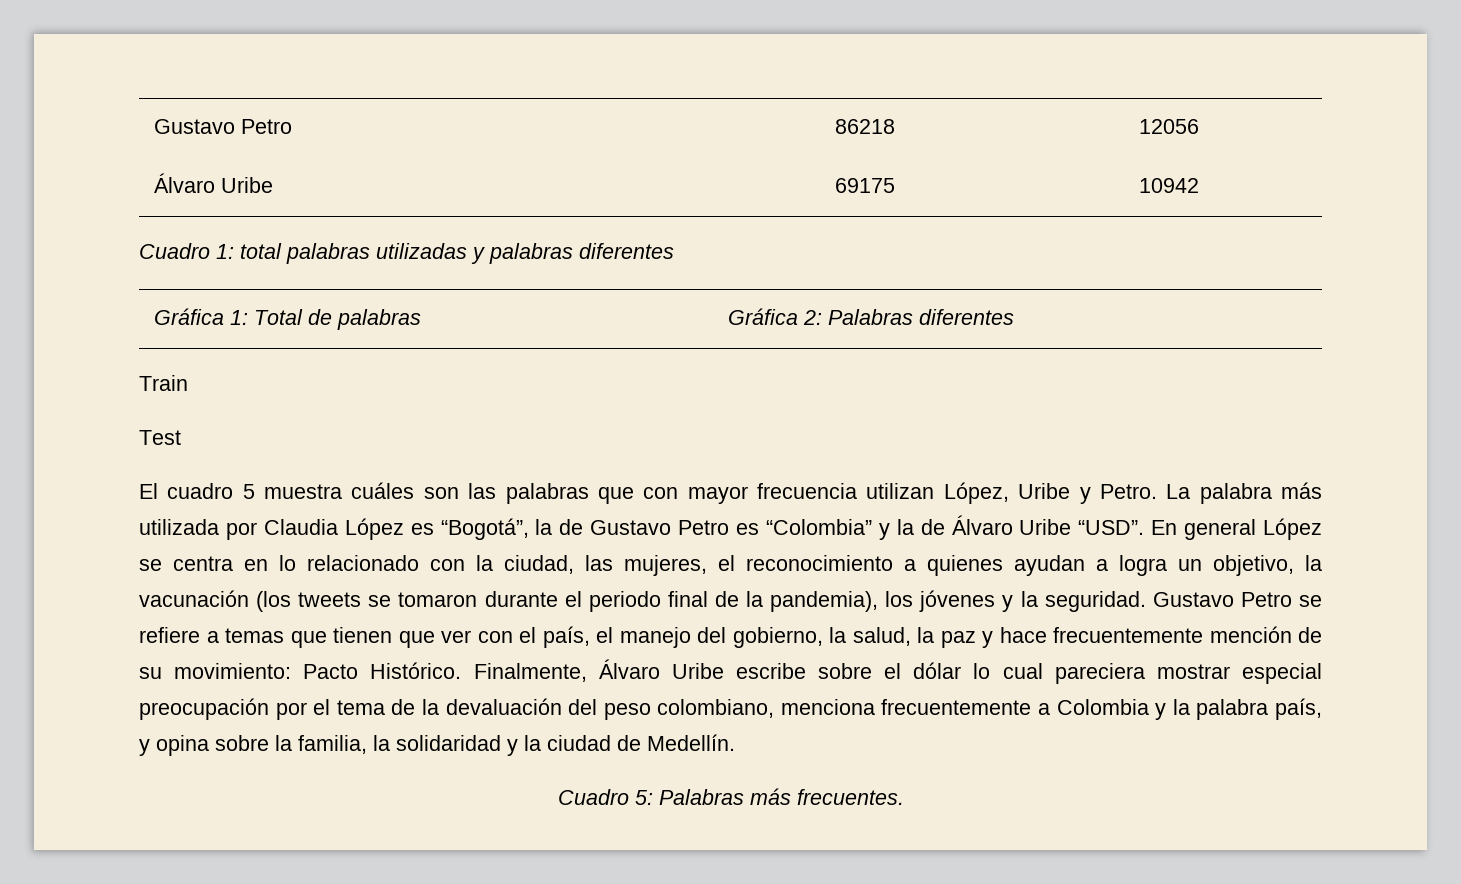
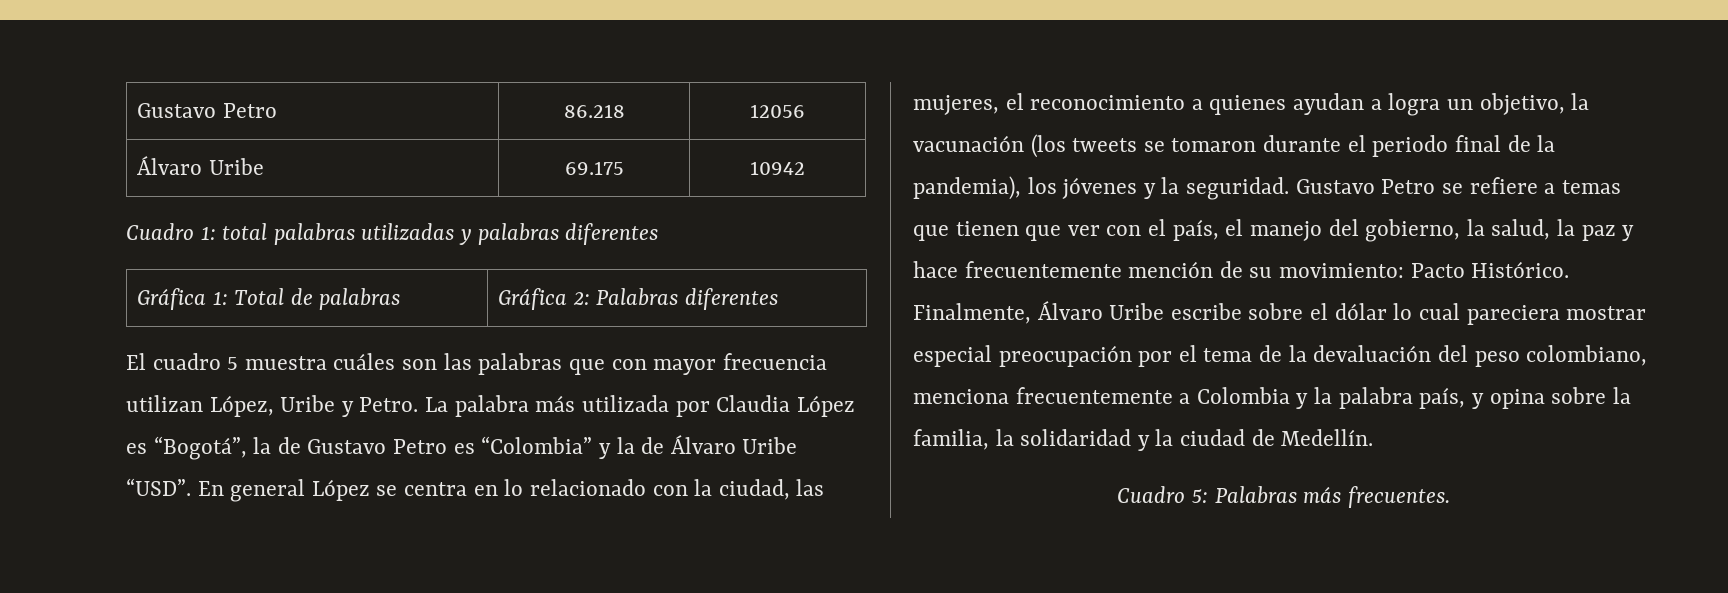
- Gustavo Petro | 86218 | 12056
+ Gustavo Petro | 86.218 | 12056
- Álvaro Uribe | 69175 | 10942
+ Álvaro Uribe | 69.175 | 10942
- Train
- Test

